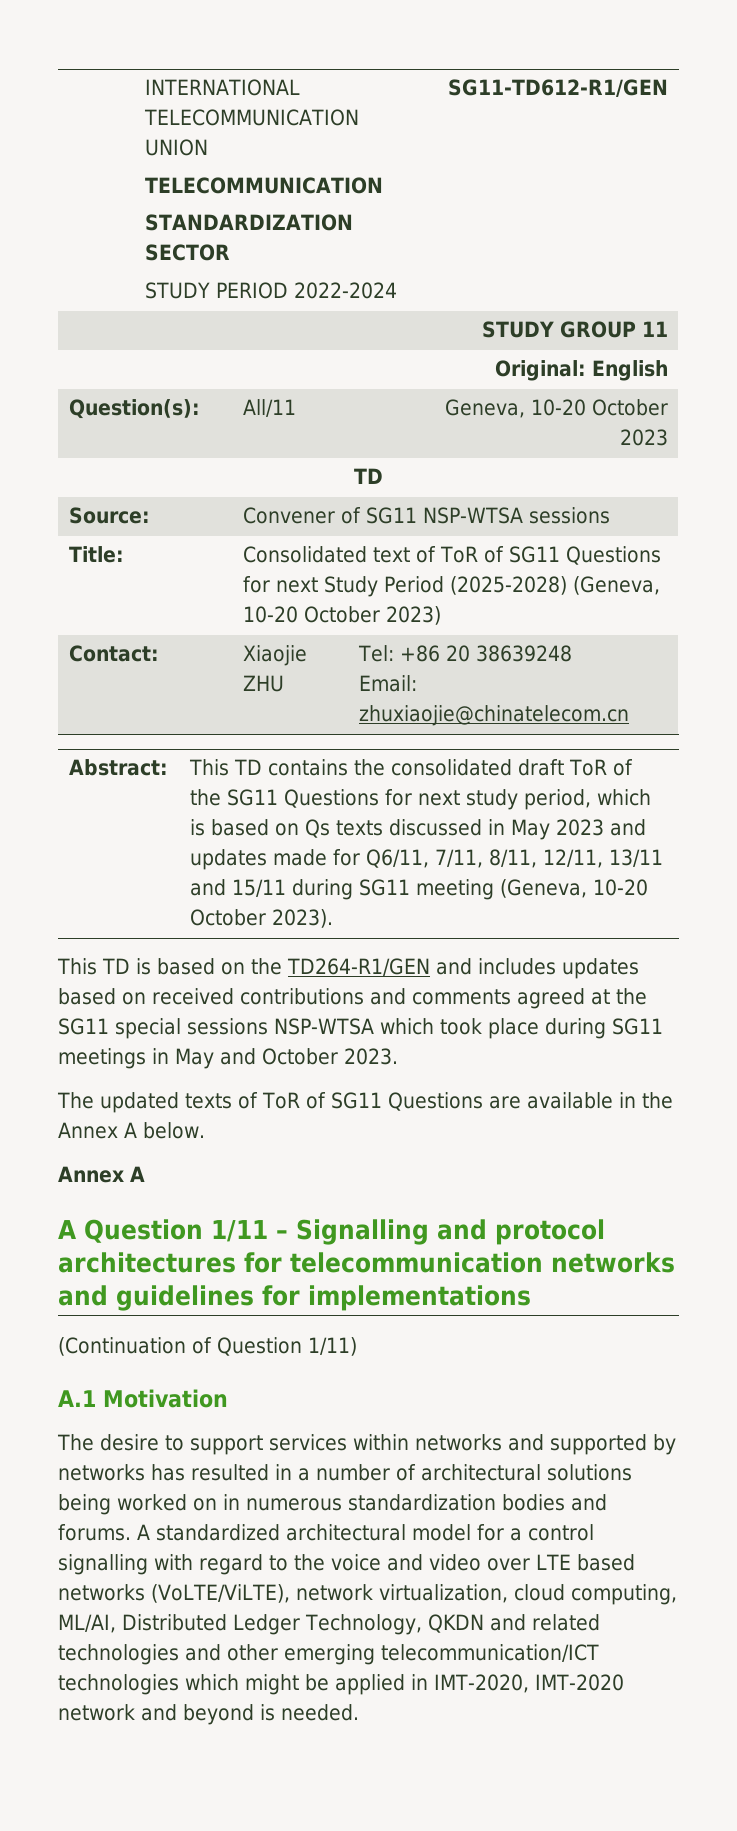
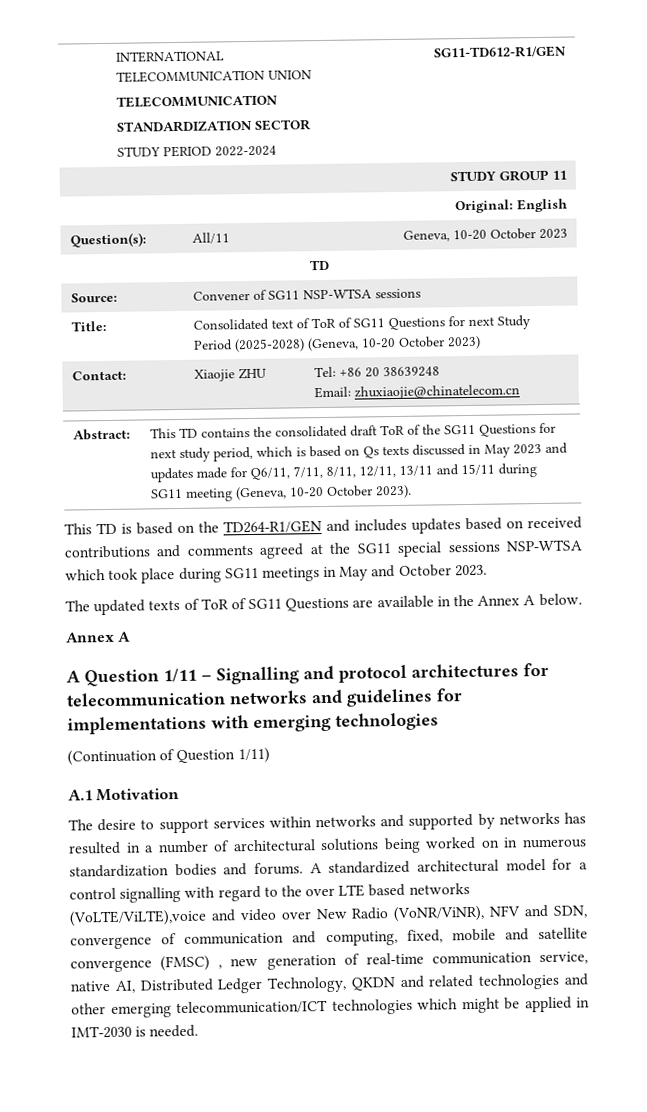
- A Question 1/11 – Signalling and protocol architectures for telecommunication networks and guidelines for implementations
+ A Question 1/11 – Signalling and protocol architectures for telecommunication networks and guidelines for implementations with emerging technologies
- A standardized architectural model for a control signalling with regard to the voice and video over LTE based networks (VoLTE/ViLTE), network virtualization, cloud computing, ML/AI, Distributed Ledger Technology, QKDN and related technologies and other emerging telecommunication/ICT technologies which might be applied in IMT-2020, IMT-2020 network and beyond is needed.
+ A standardized architectural model for a control signalling with regard to the over LTE based networks (VoLTE/ViLTE),voice and video over New Radio (VoNR/ViNR), NFV and SDN, convergence of communication and computing, fixed, mobile and satellite convergence (FMSC) , new generation of real-time communication service, native AI, Distributed Ledger Technology, QKDN and related technologies and other emerging telecommunication/ICT technologies which might be applied in IMT-2030 is needed.

